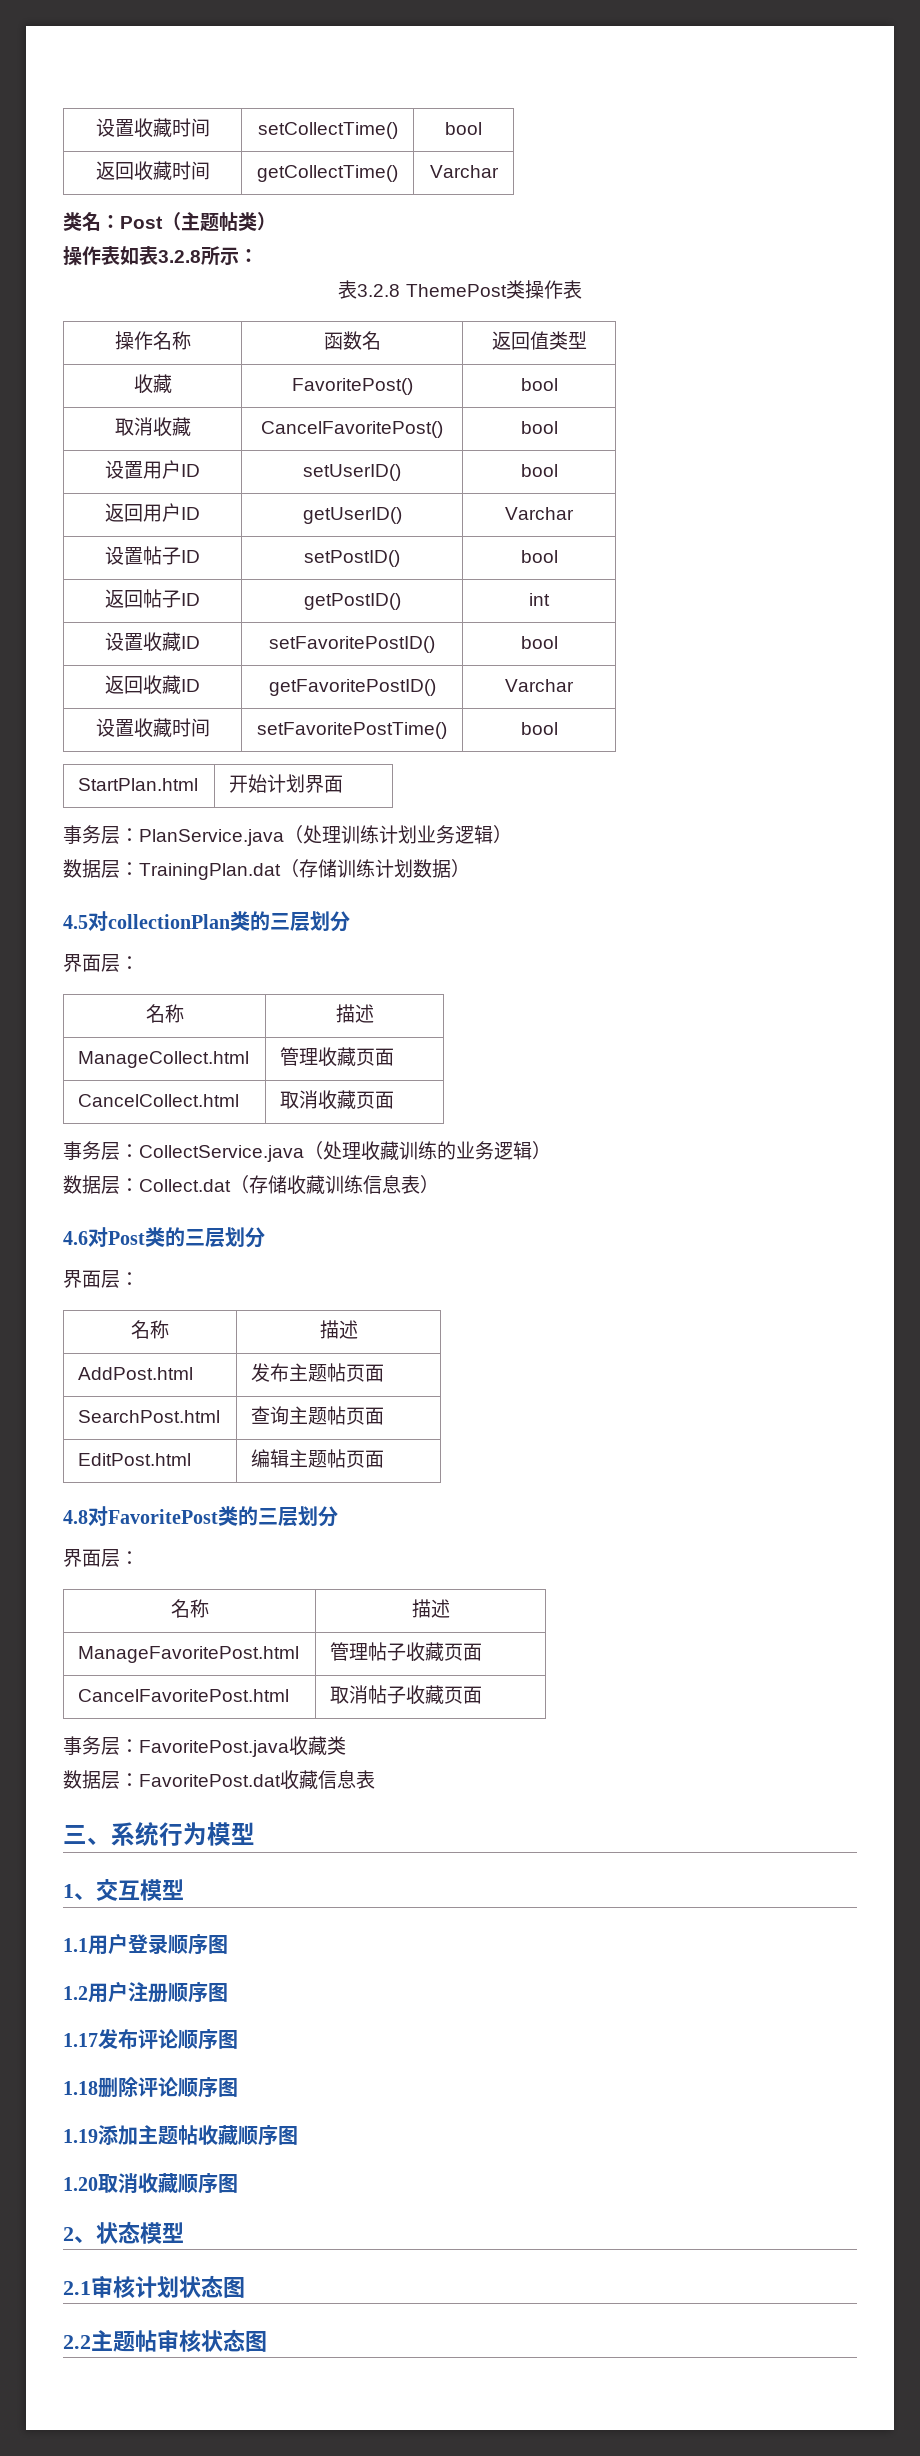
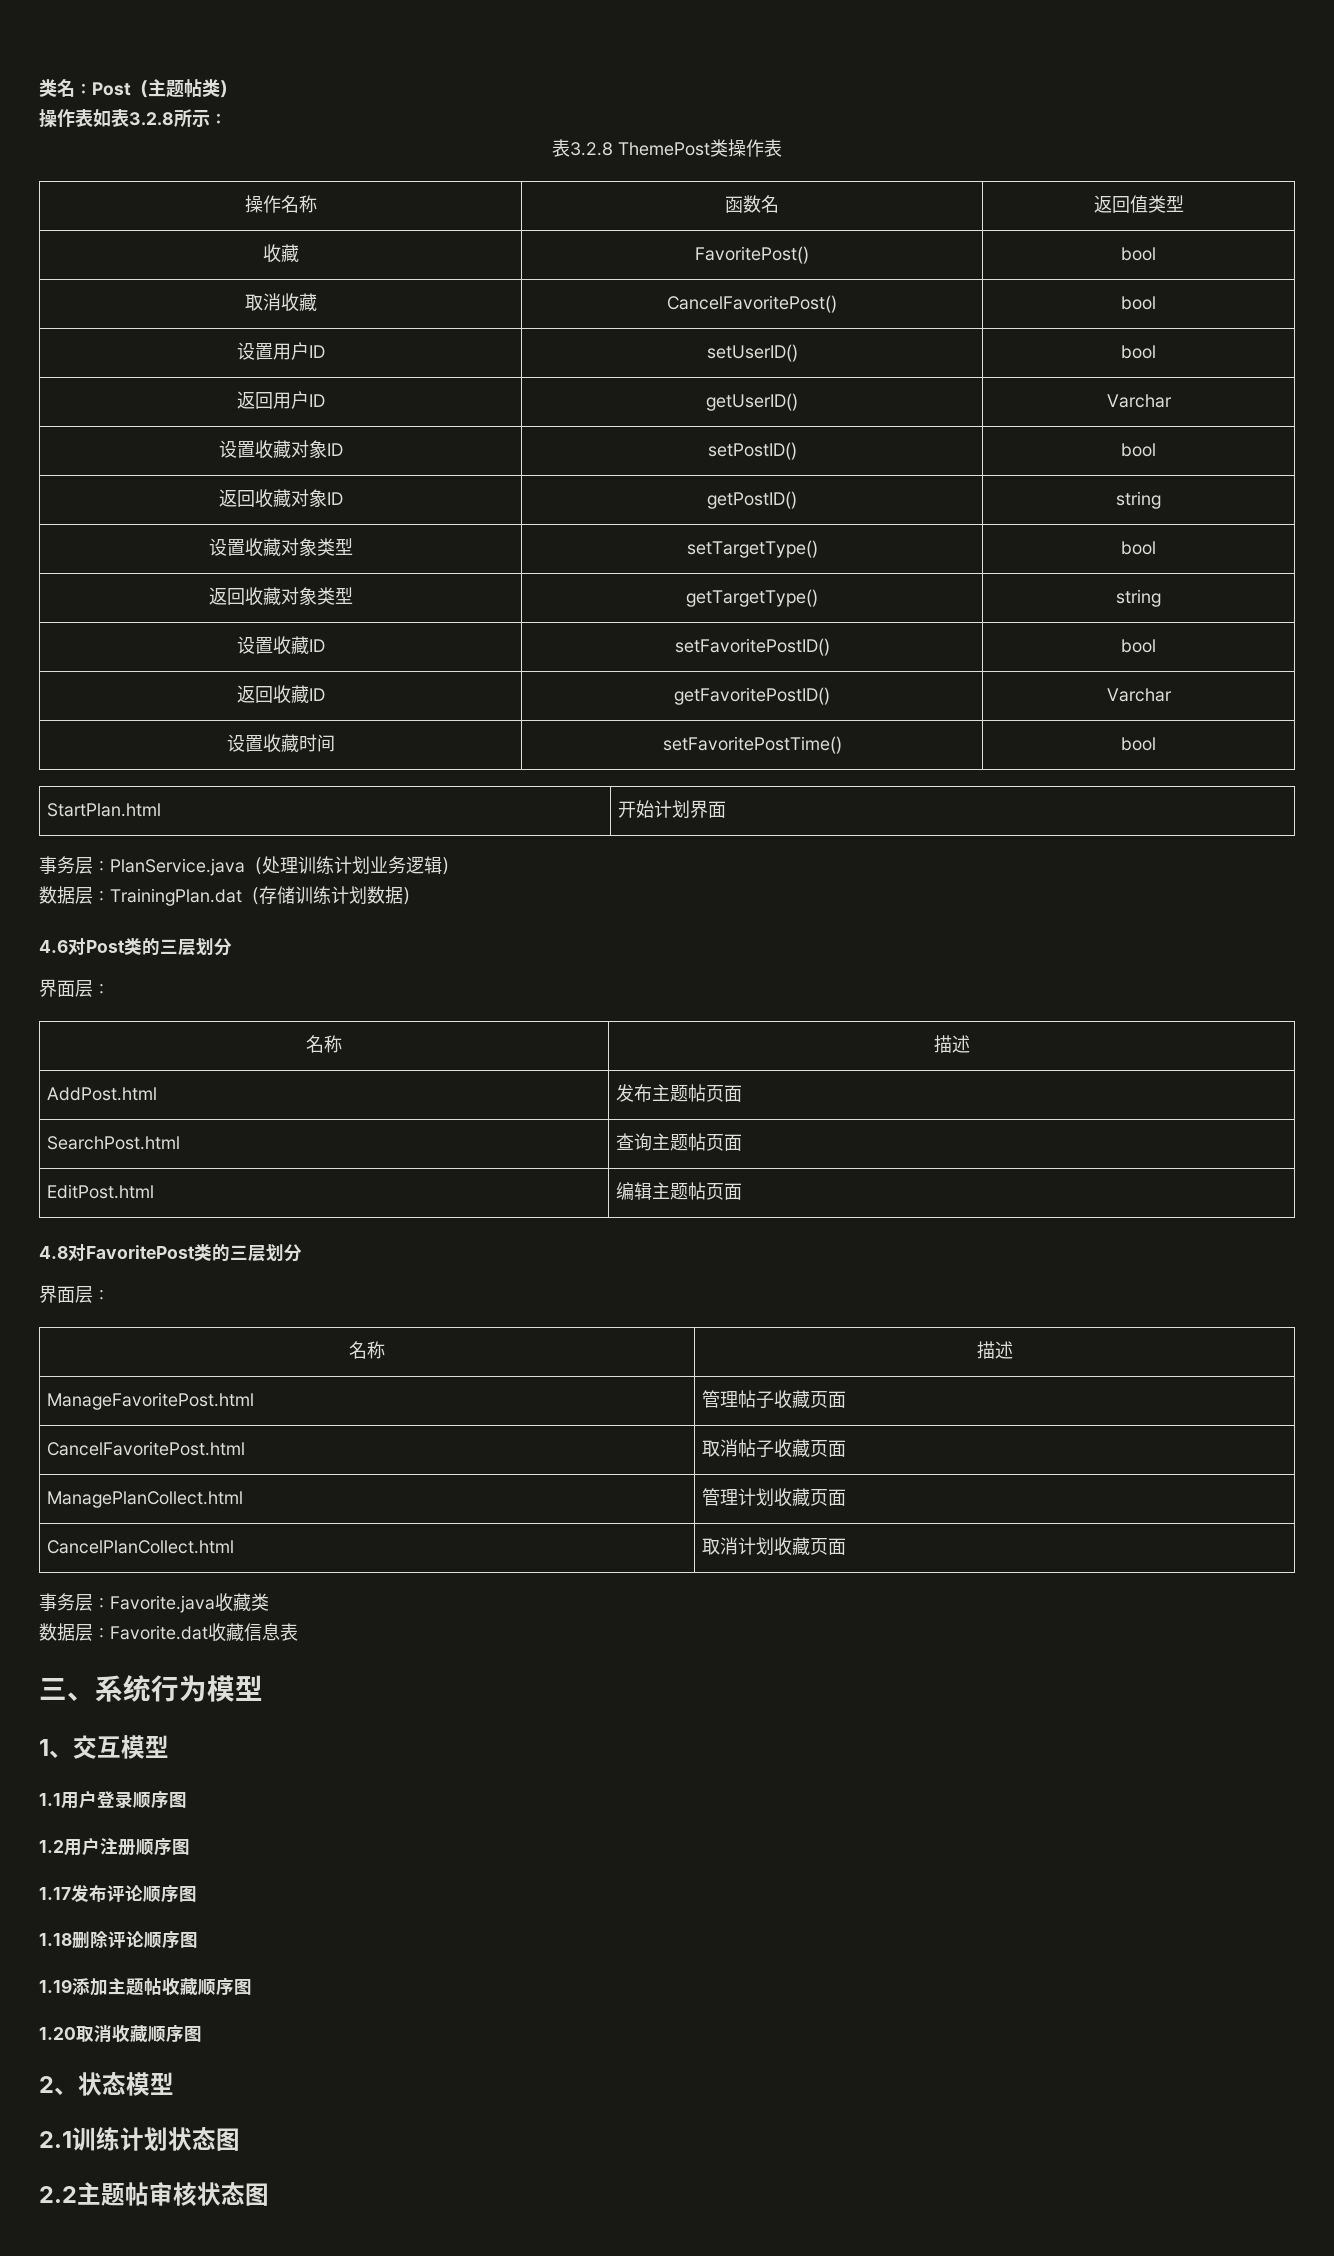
- 设置收藏时间 | setCollectTime() | bool
- 返回收藏时间 | getCollectTime() | Varchar
- 设置帖子ID | setPostID() | bool
+ 设置收藏对象ID | setPostID() | bool
- 返回帖子ID | getPostID() | int
+ 返回收藏对象ID | getPostID() | string
+ 设置收藏对象类型 | setTargetType() | bool
+ 返回收藏对象类型 | getTargetType() | string
- 4.5对collectionPlan类的三层划分
- 界面层：
- 名称 | 描述
- ManageCollect.html | 管理收藏页面
- CancelCollect.html | 取消收藏页面
- 事务层：CollectService.java（处理收藏训练的业务逻辑）
- 数据层：Collect.dat（存储收藏训练信息表）
- 事务层：FavoritePost.java收藏类
+ ManagePlanCollect.html | 管理计划收藏页面
+ CancelPlanCollect.html | 取消计划收藏页面
+ 事务层：Favorite.java收藏类
- 数据层：FavoritePost.dat收藏信息表
+ 数据层：Favorite.dat收藏信息表
- 2.1审核计划状态图
+ 2.1训练计划状态图

